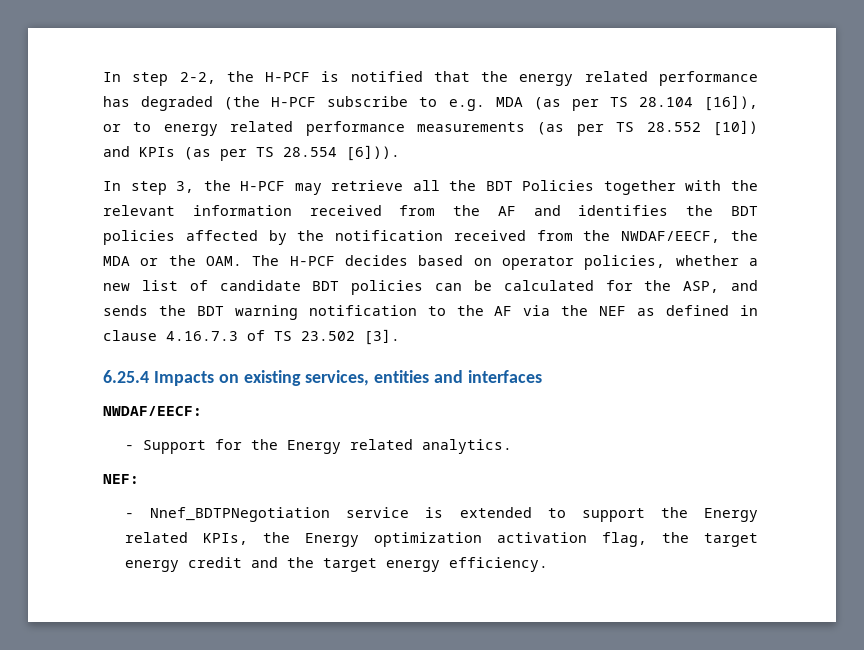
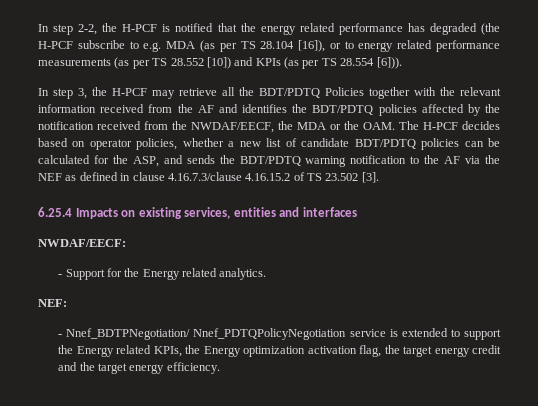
- In step 3, the H-PCF may retrieve all the BDT Policies together with the relevant information received from the AF and identifies the BDT policies affected by the notification received from the NWDAF/EECF, the MDA or the OAM. The H-PCF decides based on operator policies, whether a new list of candidate BDT policies can be calculated for the ASP, and sends the BDT warning notification to the AF via the NEF as defined in clause 4.16.7.3 of TS 23.502 [3].
+ In step 3, the H-PCF may retrieve all the BDT/PDTQ Policies together with the relevant information received from the AF and identifies the BDT/PDTQ policies affected by the notification received from the NWDAF/EECF, the MDA or the OAM. The H-PCF decides based on operator policies, whether a new list of candidate BDT/PDTQ policies can be calculated for the ASP, and sends the BDT/PDTQ warning notification to the AF via the NEF as defined in clause 4.16.7.3/clause 4.16.15.2 of TS 23.502 [3].
- - Nnef_BDTPNegotiation service is extended to support the Energy related KPIs, the Energy optimization activation flag, the target energy credit and the target energy efficiency.
+ - Nnef_BDTPNegotiation/ Nnef_PDTQPolicyNegotiation service is extended to support the Energy related KPIs, the Energy optimization activation flag, the target energy credit and the target energy efficiency.

